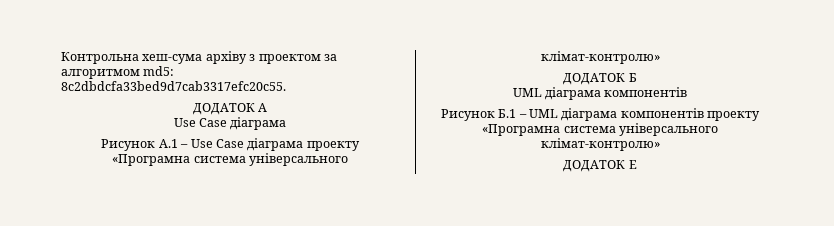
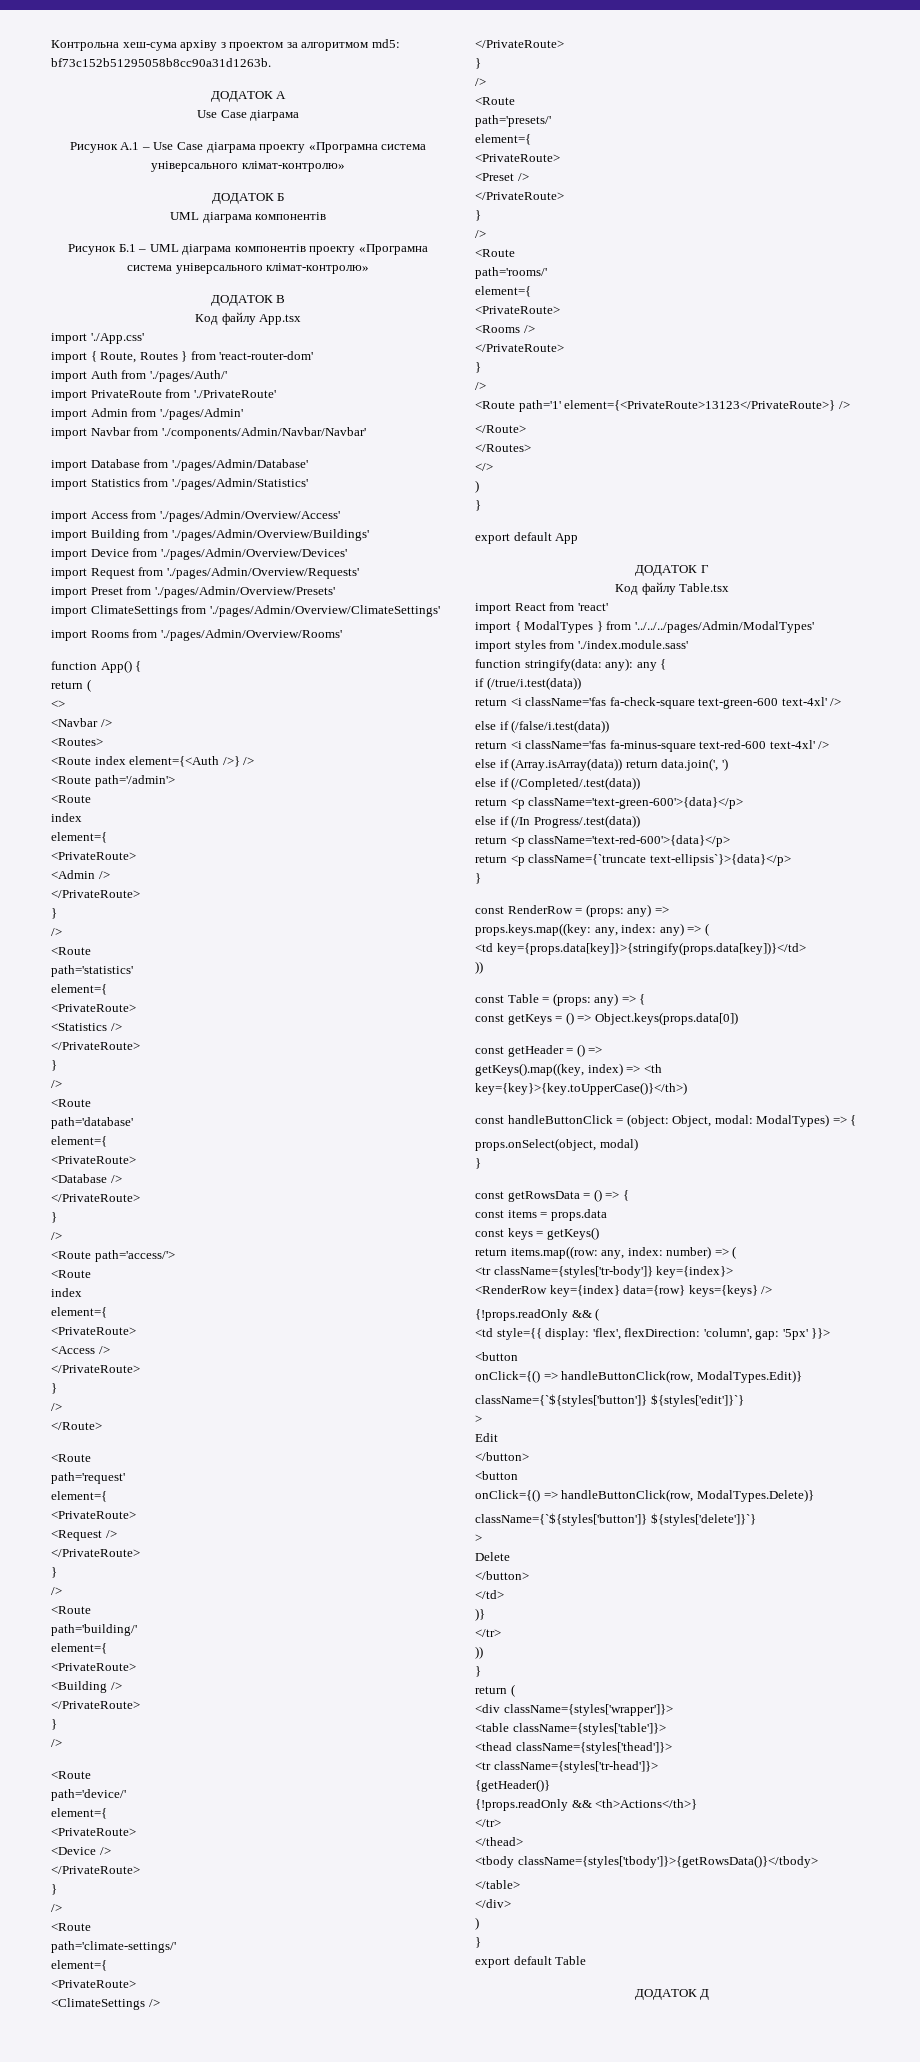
- Контрольна хеш-сума архіву з проектом за алгоритмом md5: 8c2dbdcfa33bed9d7cab3317efc20c55.
+ Контрольна хеш-сума архіву з проектом за алгоритмом md5: bf73c152b51295058b8cc90a31d1263b.
- ДОДАТОК Е
+ ДОДАТОК В
+ Код файлу App.tsx
+ import './App.css'
+ import { Route, Routes } from 'react-router-dom'
+ import Auth from './pages/Auth/'
+ import PrivateRoute from './PrivateRoute'
+ import Admin from './pages/Admin'
+ import Navbar from './components/Admin/Navbar/Navbar'
+ import Database from './pages/Admin/Database'
+ import Statistics from './pages/Admin/Statistics'
+ import Access from './pages/Admin/Overview/Access'
+ import Building from './pages/Admin/Overview/Buildings'
+ import Device from './pages/Admin/Overview/Devices'
+ import Request from './pages/Admin/Overview/Requests'
+ import Preset from './pages/Admin/Overview/Presets'
+ import ClimateSettings from './pages/Admin/Overview/ClimateSettings'
+ import Rooms from './pages/Admin/Overview/Rooms'
+ function App() {
+ return (
+ <>
+ <Navbar />
+ <Routes>
+ <Route index element={<Auth />} />
+ <Route path='/admin'>
+ <Route
+ index
+ element={
+ <PrivateRoute>
+ <Admin />
+ </PrivateRoute>
+ }
+ />
+ <Route
+ path='statistics'
+ element={
+ <PrivateRoute>
+ <Statistics />
+ </PrivateRoute>
+ }
+ />
+ <Route
+ path='database'
+ element={
+ <PrivateRoute>
+ <Database />
+ </PrivateRoute>
+ }
+ />
+ <Route path='access/'>
+ <Route
+ index
+ element={
+ <PrivateRoute>
+ <Access />
+ </PrivateRoute>
+ }
+ />
+ </Route>
+ <Route
+ path='request'
+ element={
+ <PrivateRoute>
+ <Request />
+ </PrivateRoute>
+ }
+ />
+ <Route
+ path='building/'
+ element={
+ <PrivateRoute>
+ <Building />
+ </PrivateRoute>
+ }
+ />
+ <Route
+ path='device/'
+ element={
+ <PrivateRoute>
+ <Device />
+ </PrivateRoute>
+ }
+ />
+ <Route
+ path='climate-settings/'
+ element={
+ <PrivateRoute>
+ <ClimateSettings />
+ </PrivateRoute>
+ }
+ />
+ <Route
+ path='presets/'
+ element={
+ <PrivateRoute>
+ <Preset />
+ </PrivateRoute>
+ }
+ />
+ <Route
+ path='rooms/'
+ element={
+ <PrivateRoute>
+ <Rooms />
+ </PrivateRoute>
+ }
+ />
+ <Route path='1' element={<PrivateRoute>13123</PrivateRoute>} />
+ </Route>
+ </Routes>
+ </>
+ )
+ }
+ export default App
+ ДОДАТОК Г
+ Код файлу Table.tsx
+ import React from 'react'
+ import { ModalTypes } from '../../../pages/Admin/ModalTypes'
+ import styles from './index.module.sass'
+ function stringify(data: any): any {
+ if (/true/i.test(data))
+ return <i className='fas fa-check-square text-green-600 text-4xl' />
+ else if (/false/i.test(data))
+ return <i className='fas fa-minus-square text-red-600 text-4xl' />
+ else if (Array.isArray(data)) return data.join(', ')
+ else if (/Completed/.test(data))
+ return <p className='text-green-600'>{data}</p>
+ else if (/In Progress/.test(data))
+ return <p className='text-red-600'>{data}</p>
+ return <p className={`truncate text-ellipsis`}>{data}</p>
+ }
+ const RenderRow = (props: any) =>
+ props.keys.map((key: any, index: any) => (
+ <td key={props.data[key]}>{stringify(props.data[key])}</td>
+ ))
+ const Table = (props: any) => {
+ const getKeys = () => Object.keys(props.data[0])
+ const getHeader = () =>
+ getKeys().map((key, index) => <th key={key}>{key.toUpperCase()}</th>)
+ const handleButtonClick = (object: Object, modal: ModalTypes) => {
+ props.onSelect(object, modal)
+ }
+ const getRowsData = () => {
+ const items = props.data
+ const keys = getKeys()
+ return items.map((row: any, index: number) => (
+ <tr className={styles['tr-body']} key={index}>
+ <RenderRow key={index} data={row} keys={keys} />
+ {!props.readOnly && (
+ <td style={{ display: 'flex', flexDirection: 'column', gap: '5px' }}>
+ <button
+ onClick={() => handleButtonClick(row, ModalTypes.Edit)}
+ className={`${styles['button']} ${styles['edit']}`}
+ >
+ Edit
+ </button>
+ <button
+ onClick={() => handleButtonClick(row, ModalTypes.Delete)}
+ className={`${styles['button']} ${styles['delete']}`}
+ >
+ Delete
+ </button>
+ </td>
+ )}
+ </tr>
+ ))
+ }
+ return (
+ <div className={styles['wrapper']}>
+ <table className={styles['table']}>
+ <thead className={styles['thead']}>
+ <tr className={styles['tr-head']}>
+ {getHeader()}
+ {!props.readOnly && <th>Actions</th>}
+ </tr>
+ </thead>
+ <tbody className={styles['tbody']}>{getRowsData()}</tbody>
+ </table>
+ </div>
+ )
+ }
+ export default Table
+ ДОДАТОК Д

